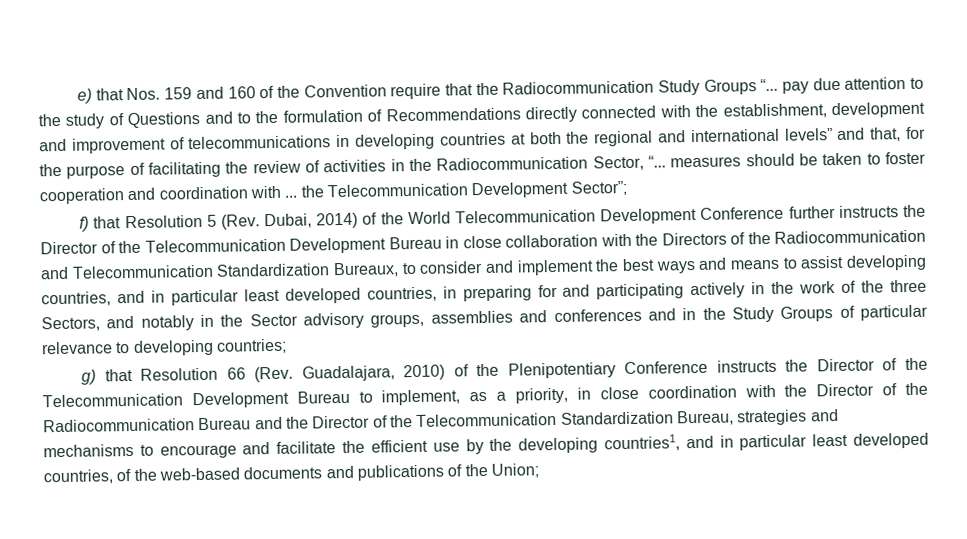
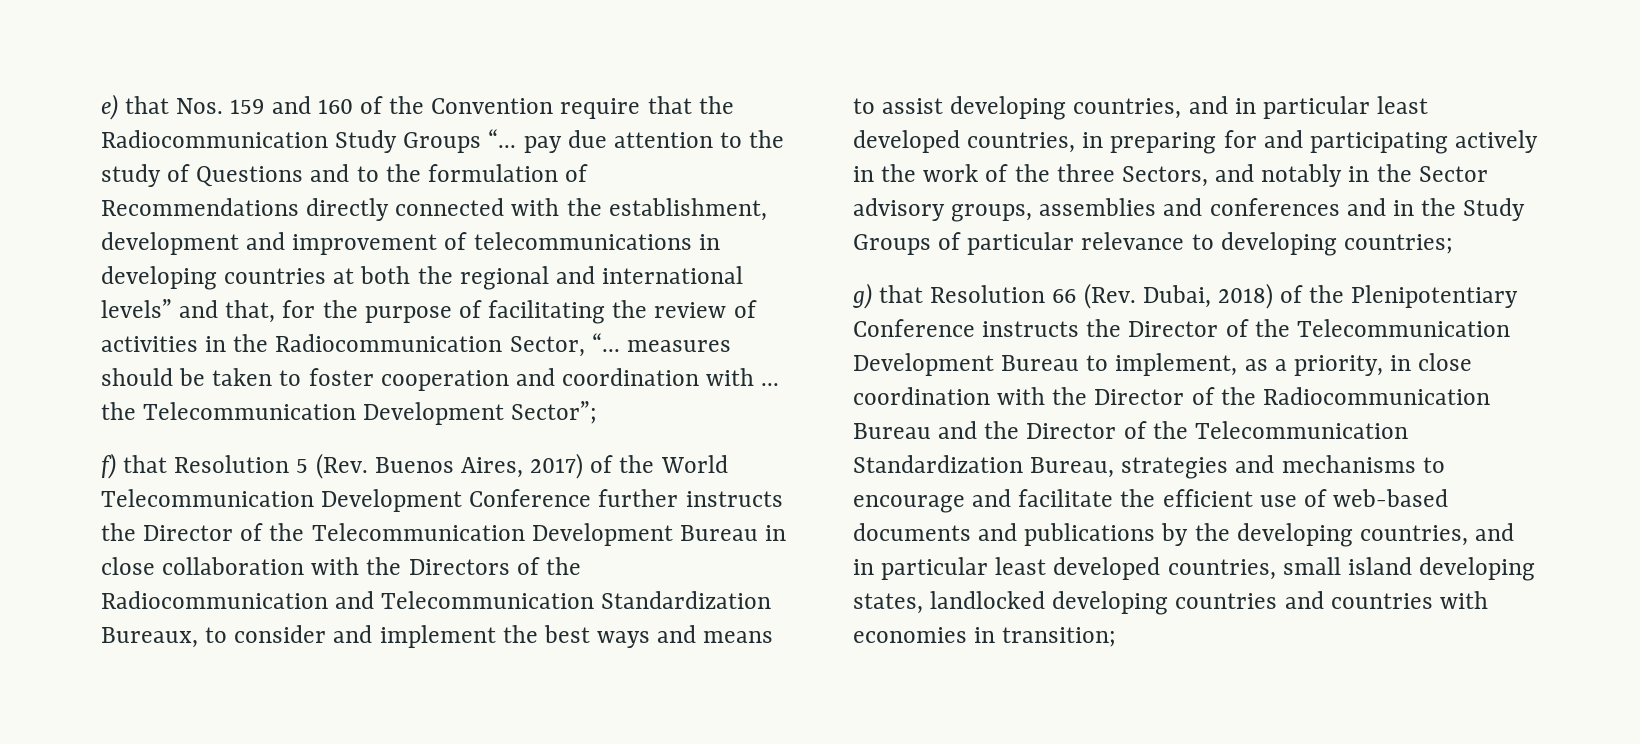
- f) that Resolution 5 (Rev. Dubai, 2014) of the World Telecommunication Development Conference further instructs the Director of the Telecommunication Development Bureau in close collaboration with the Directors of the Radiocommunication and Telecommunication Standardization Bureaux, to consider and implement the best ways and means to assist developing countries, and in particular least developed countries, in preparing for and participating actively in the work of the three Sectors, and notably in the Sector advisory groups, assemblies and conferences and in the Study Groups of particular relevance to developing countries;
+ f) that Resolution 5 (Rev. Buenos Aires, 2017) of the World Telecommunication Development Conference further instructs the Director of the Telecommunication Development Bureau in close collaboration with the Directors of the Radiocommunication and Telecommunication Standardization Bureaux, to consider and implement the best ways and means to assist developing countries, and in particular least developed countries, in preparing for and participating actively in the work of the three Sectors, and notably in the Sector advisory groups, assemblies and conferences and in the Study Groups of particular relevance to developing countries;
- g) that Resolution 66 (Rev. Guadalajara, 2010) of the Plenipotentiary Conference instructs the Director of the Telecommunication Development Bureau to implement, as a priority, in close coordination with the Director of the Radiocommunication Bureau and the Director of the Telecommunication Standardization Bureau, strategies and mechanisms to encourage and facilitate the efficient use by the developing countries1, and in particular least developed countries, of the web-based documents and publications of the Union;
+ g) that Resolution 66 (Rev. Dubai, 2018) of the Plenipotentiary Conference instructs the Director of the Telecommunication Development Bureau to implement, as a priority, in close coordination with the Director of the Radiocommunication Bureau and the Director of the Telecommunication Standardization Bureau, strategies and mechanisms to encourage and facilitate the efficient use of web-based documents and publications by the developing countries, and in particular least developed countries, small island developing states, landlocked developing countries and countries with economies in transition;

